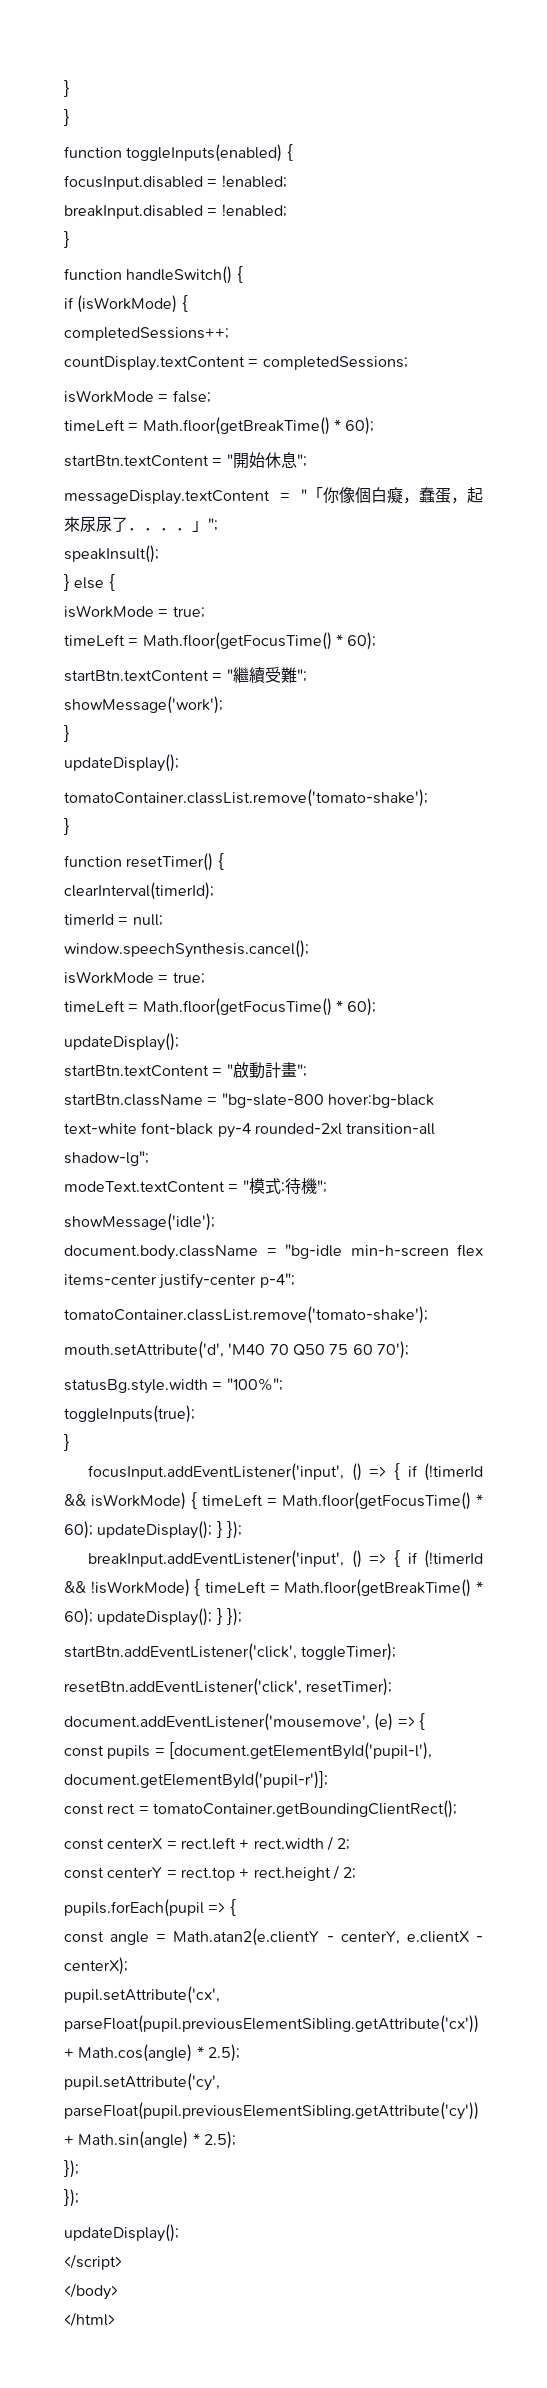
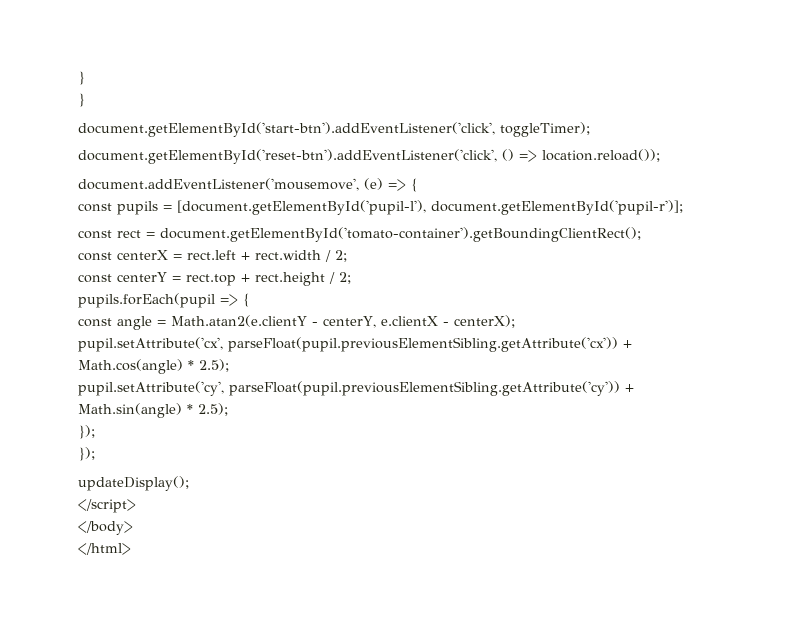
- function toggleInputs(enabled) {
- focusInput.disabled = !enabled;
- breakInput.disabled = !enabled;
- }
- function handleSwitch() {
- if (isWorkMode) {
- completedSessions++;
- countDisplay.textContent = completedSessions;
- isWorkMode = false;
- timeLeft = Math.floor(getBreakTime() * 60);
- startBtn.textContent = "開始休息";
- messageDisplay.textContent = "「你像個白癡，蠢蛋，起來尿尿了．．．．」";
- speakInsult();
- } else {
- isWorkMode = true;
- timeLeft = Math.floor(getFocusTime() * 60);
- startBtn.textContent = "繼續受難";
- showMessage('work');
- }
- updateDisplay();
- tomatoContainer.classList.remove('tomato-shake');
- }
- function resetTimer() {
- clearInterval(timerId);
- timerId = null;
- window.speechSynthesis.cancel();
- isWorkMode = true;
- timeLeft = Math.floor(getFocusTime() * 60);
- updateDisplay();
- startBtn.textContent = "啟動計畫";
- startBtn.className = "bg-slate-800 hover:bg-black text-white font-black py-4 rounded-2xl transition-all shadow-lg";
- modeText.textContent = "模式:待機";
- showMessage('idle');
- document.body.className = "bg-idle min-h-screen flex items-center justify-center p-4";
- tomatoContainer.classList.remove('tomato-shake');
- mouth.setAttribute('d', 'M40 70 Q50 75 60 70');
- statusBg.style.width = "100%";
- toggleInputs(true);
- }
- focusInput.addEventListener('input', () => { if (!timerId && isWorkMode) { timeLeft = Math.floor(getFocusTime() * 60); updateDisplay(); } });
- breakInput.addEventListener('input', () => { if (!timerId && !isWorkMode) { timeLeft = Math.floor(getBreakTime() * 60); updateDisplay(); } });
- startBtn.addEventListener('click', toggleTimer);
- resetBtn.addEventListener('click', resetTimer);
+ document.getElementById('start-btn').addEventListener('click', toggleTimer);
+ document.getElementById('reset-btn').addEventListener('click', () => location.reload());
- const rect = tomatoContainer.getBoundingClientRect();
+ const rect = document.getElementById('tomato-container').getBoundingClientRect();

